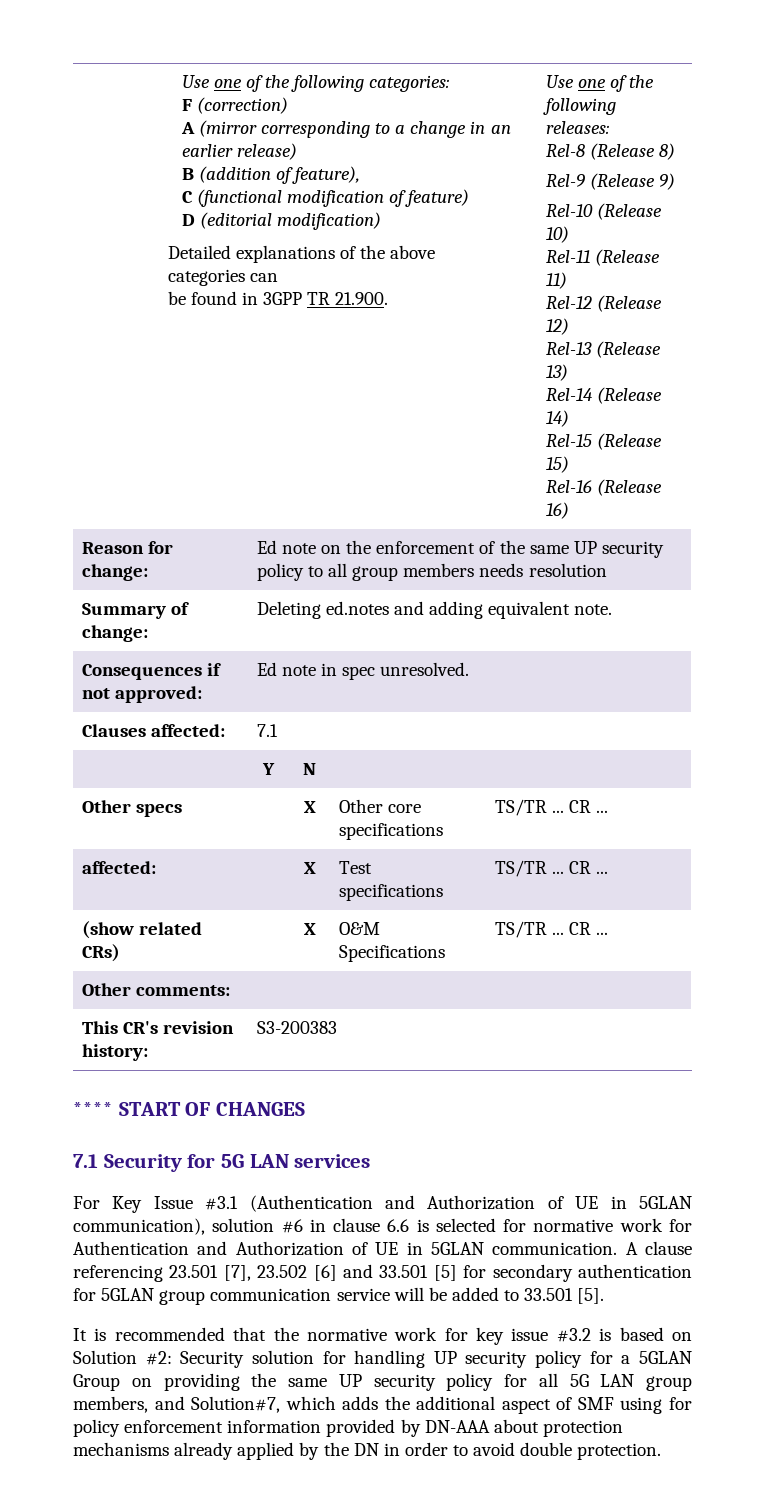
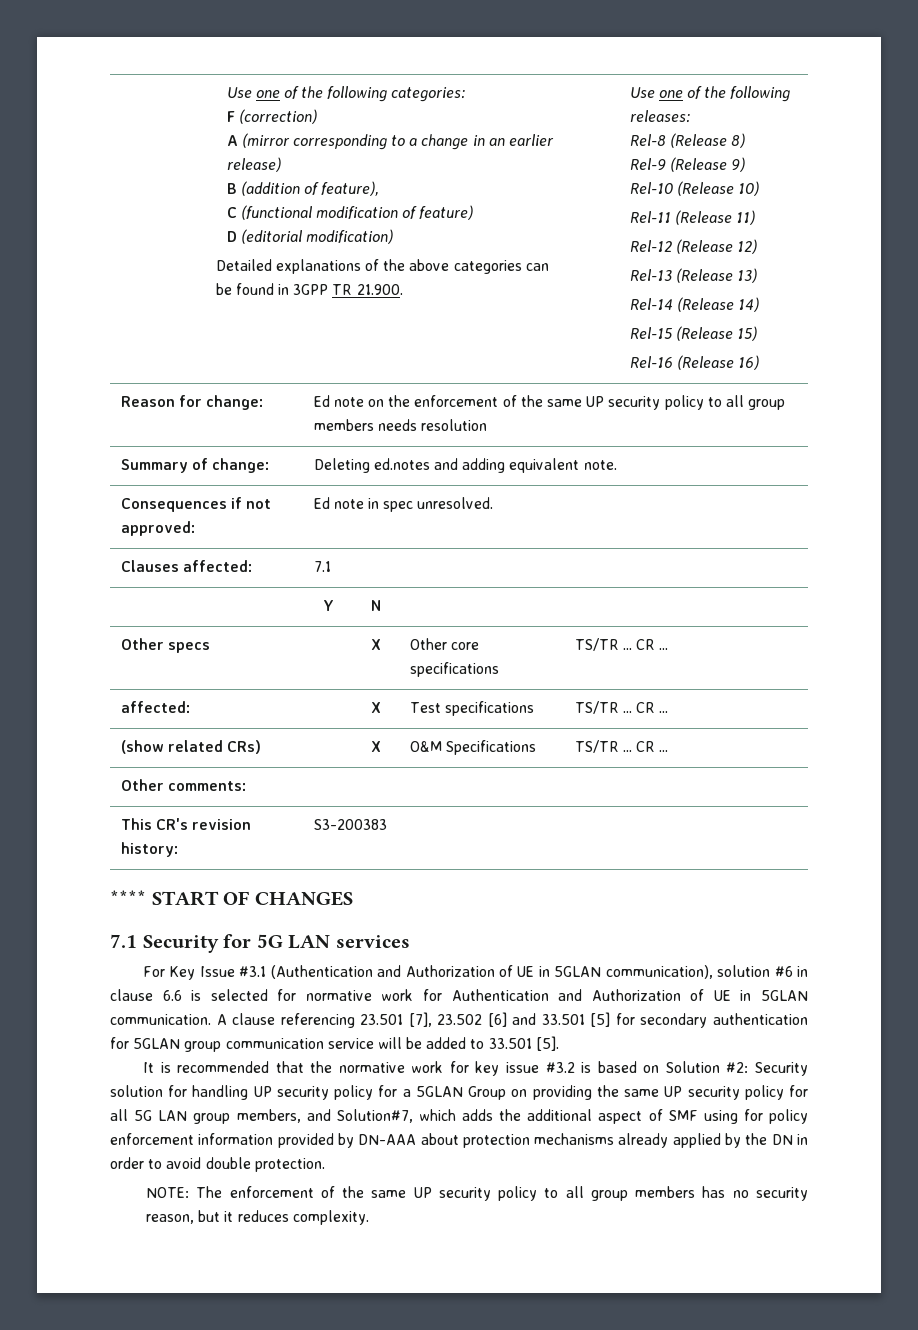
+ NOTE: The enforcement of the same UP security policy to all group members has no security reason, but it reduces complexity.

